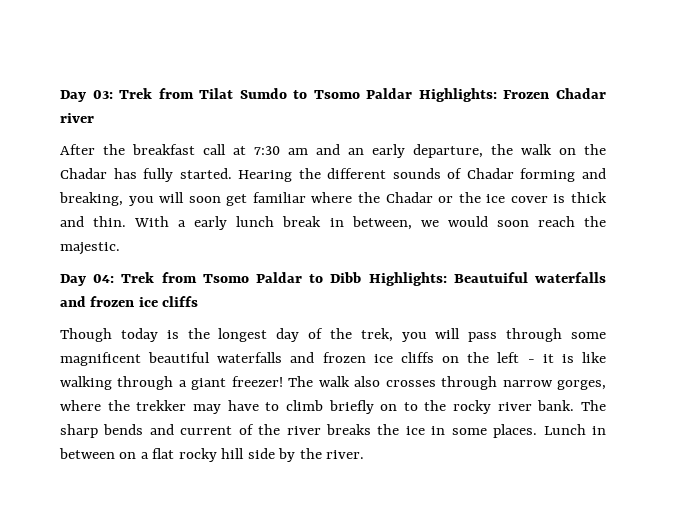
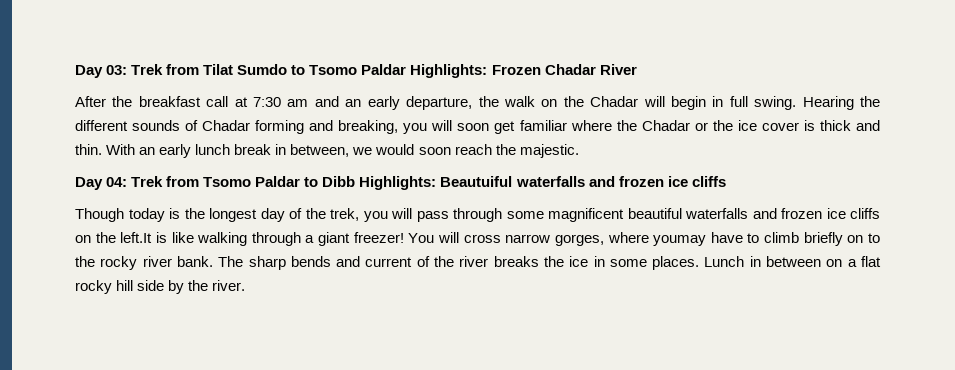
- Day 03: Trek from Tilat Sumdo to Tsomo Paldar Highlights: Frozen Chadar river
+ Day 03: Trek from Tilat Sumdo to Tsomo Paldar Highlights: Frozen Chadar River
- After the breakfast call at 7:30 am and an early departure, the walk on the Chadar has fully started.
+ After the breakfast call at 7:30 am and an early departure, the walk on the Chadar will begin in full swing.
- With a early lunch break in between, we would soon reach the majestic.
+ With an early lunch break in between, we would soon reach the majestic.
- Though today is the longest day of the trek, you will pass through some magnificent beautiful waterfalls and frozen ice cliffs on the left - it is like walking through a giant freezer!
+ Though today is the longest day of the trek, you will pass through some magnificent beautiful waterfalls and frozen ice cliffs on the left.It is like walking through a giant freezer!
- The walk also crosses through narrow gorges, where the trekker may have to climb briefly on to the rocky river bank.
+ You will cross narrow gorges, where youmay have to climb briefly on to the rocky river bank.

